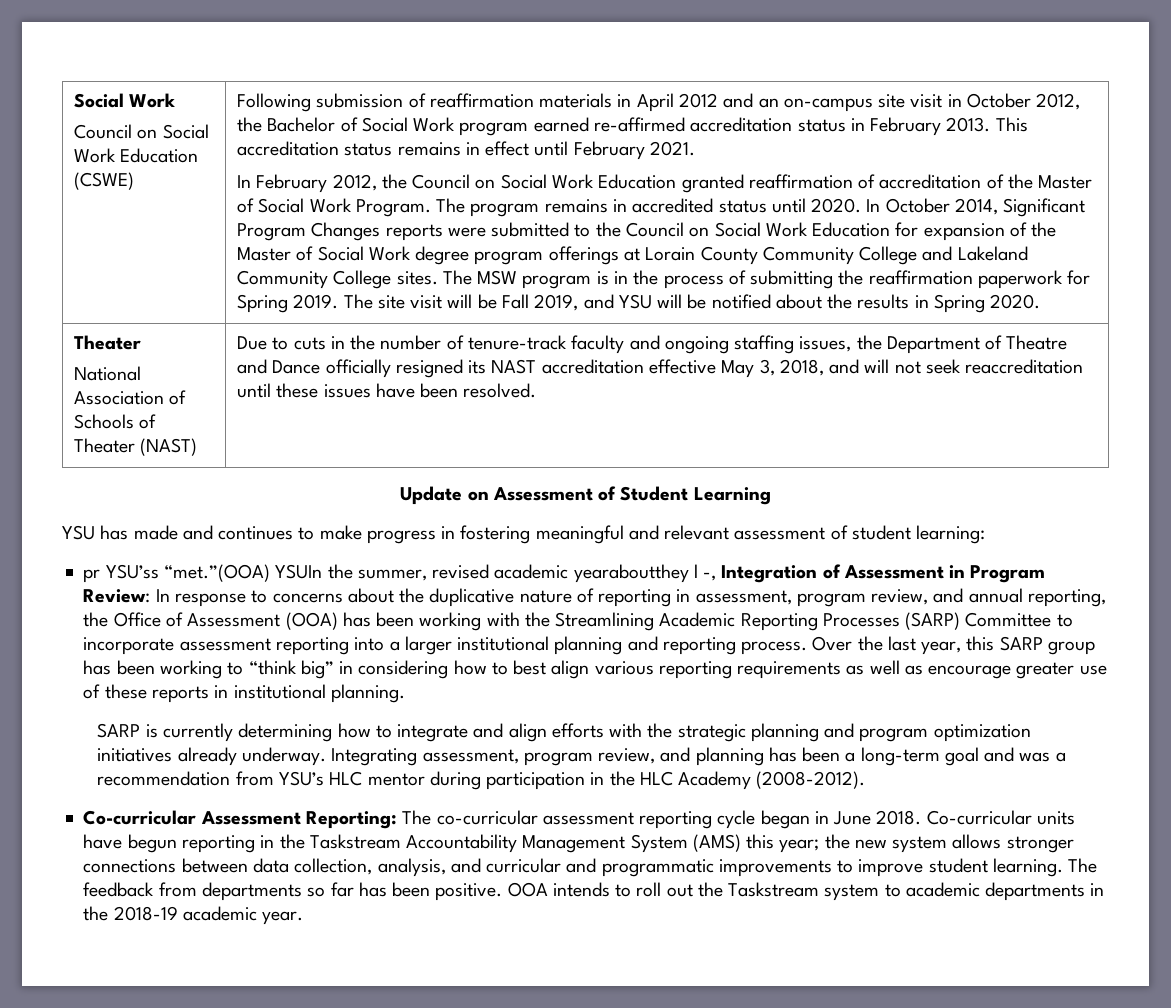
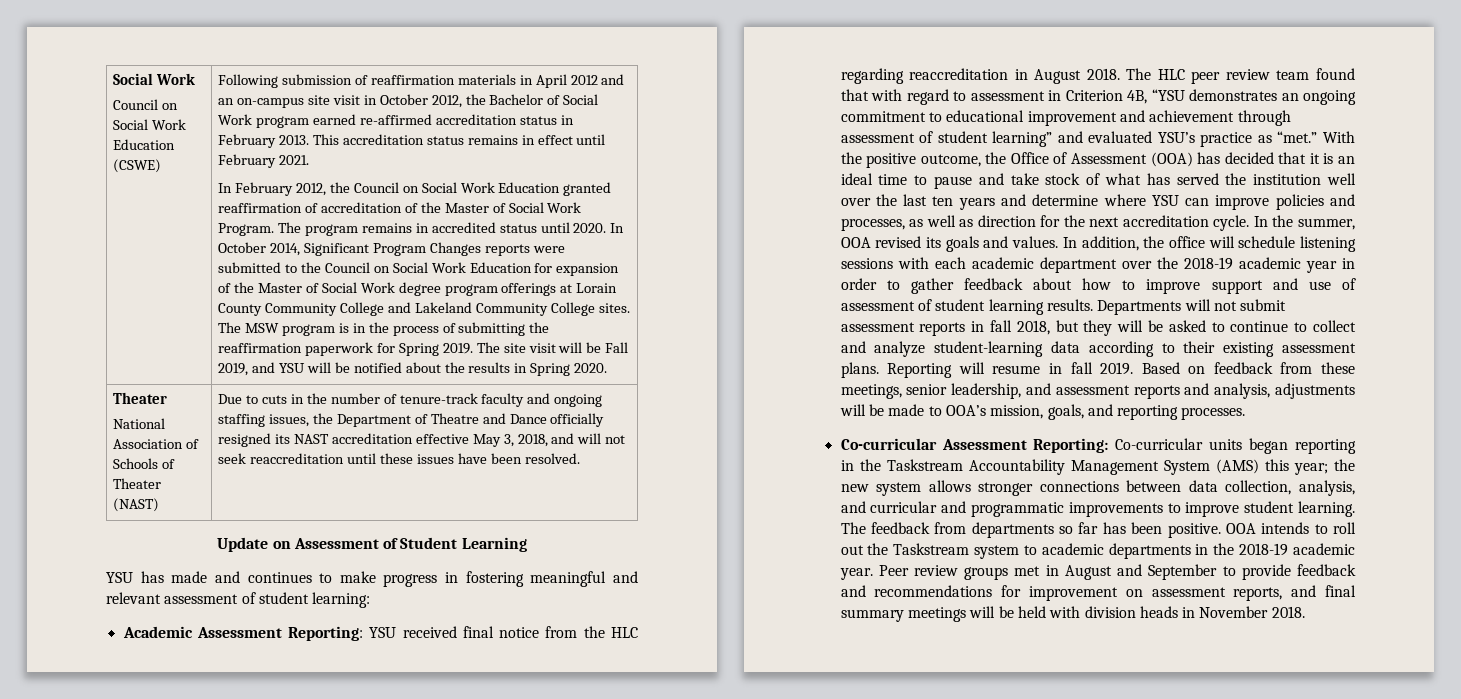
- pr YSU’ss “met.”(OOA) YSUIn the summer, revised academic yearaboutthey l -, Integration of Assessment in Program Review: In response to concerns about the duplicative nature of reporting in assessment, program review, and annual reporting, the Office of Assessment (OOA) has been working with the Streamlining Academic Reporting Processes (SARP) Committee to incorporate assessment reporting into a larger institutional planning and reporting process. Over the last year, this SARP group has been working to “think big” in considering how to best align various reporting requirements as well as encourage greater use of these reports in institutional planning.
- SARP is currently determining how to integrate and align efforts with the strategic planning and program optimization initiatives already underway. Integrating assessment, program review, and planning has been a long-term goal and was a recommendation from YSU’s HLC mentor during participation in the HLC Academy (2008-2012).
- Co-curricular Assessment Reporting: The co-curricular assessment reporting cycle began in June 2018. Co-curricular units have begun reporting in the Taskstream Accountability Management System (AMS) this year; the new system allows stronger connections between data collection, analysis, and curricular and programmatic improvements to improve student learning.
+ Academic Assessment Reporting: YSU received final notice from the HLC regarding reaccreditation in August 2018. The HLC peer review team found that with regard to assessment in Criterion 4B, “YSU demonstrates an ongoing commitment to educational improvement and achievement through assessment of student learning” and evaluated YSU’s practice as “met.” With the positive outcome, the Office of Assessment (OOA) has decided that it is an ideal time to pause and take stock of what has served the institution well over the last ten years and determine where YSU can improve policies and processes, as well as direction for the next accreditation cycle. In the summer, OOA revised its goals and values. In addition, the office will schedule listening sessions with each academic department over the 2018-19 academic year in order to gather feedback about how to improve support and use of assessment of student learning results. Departments will not submit assessment reports in fall 2018, but they will be asked to continue to collect and analyze student-learning data according to their existing assessment plans. Reporting will resume in fall 2019. Based on feedback from these meetings, senior leadership, and assessment reports and analysis, adjustments will be made to OOA’s mission, goals, and reporting processes.
+ Co-curricular Assessment Reporting: Co-curricular units began reporting in the Taskstream Accountability Management System (AMS) this year; the new system allows stronger connections between data collection, analysis, and curricular and programmatic improvements to improve student learning.
+ Peer review groups met in August and September to provide feedback and recommendations for improvement on assessment reports, and final summary meetings will be held with division heads in November 2018.

